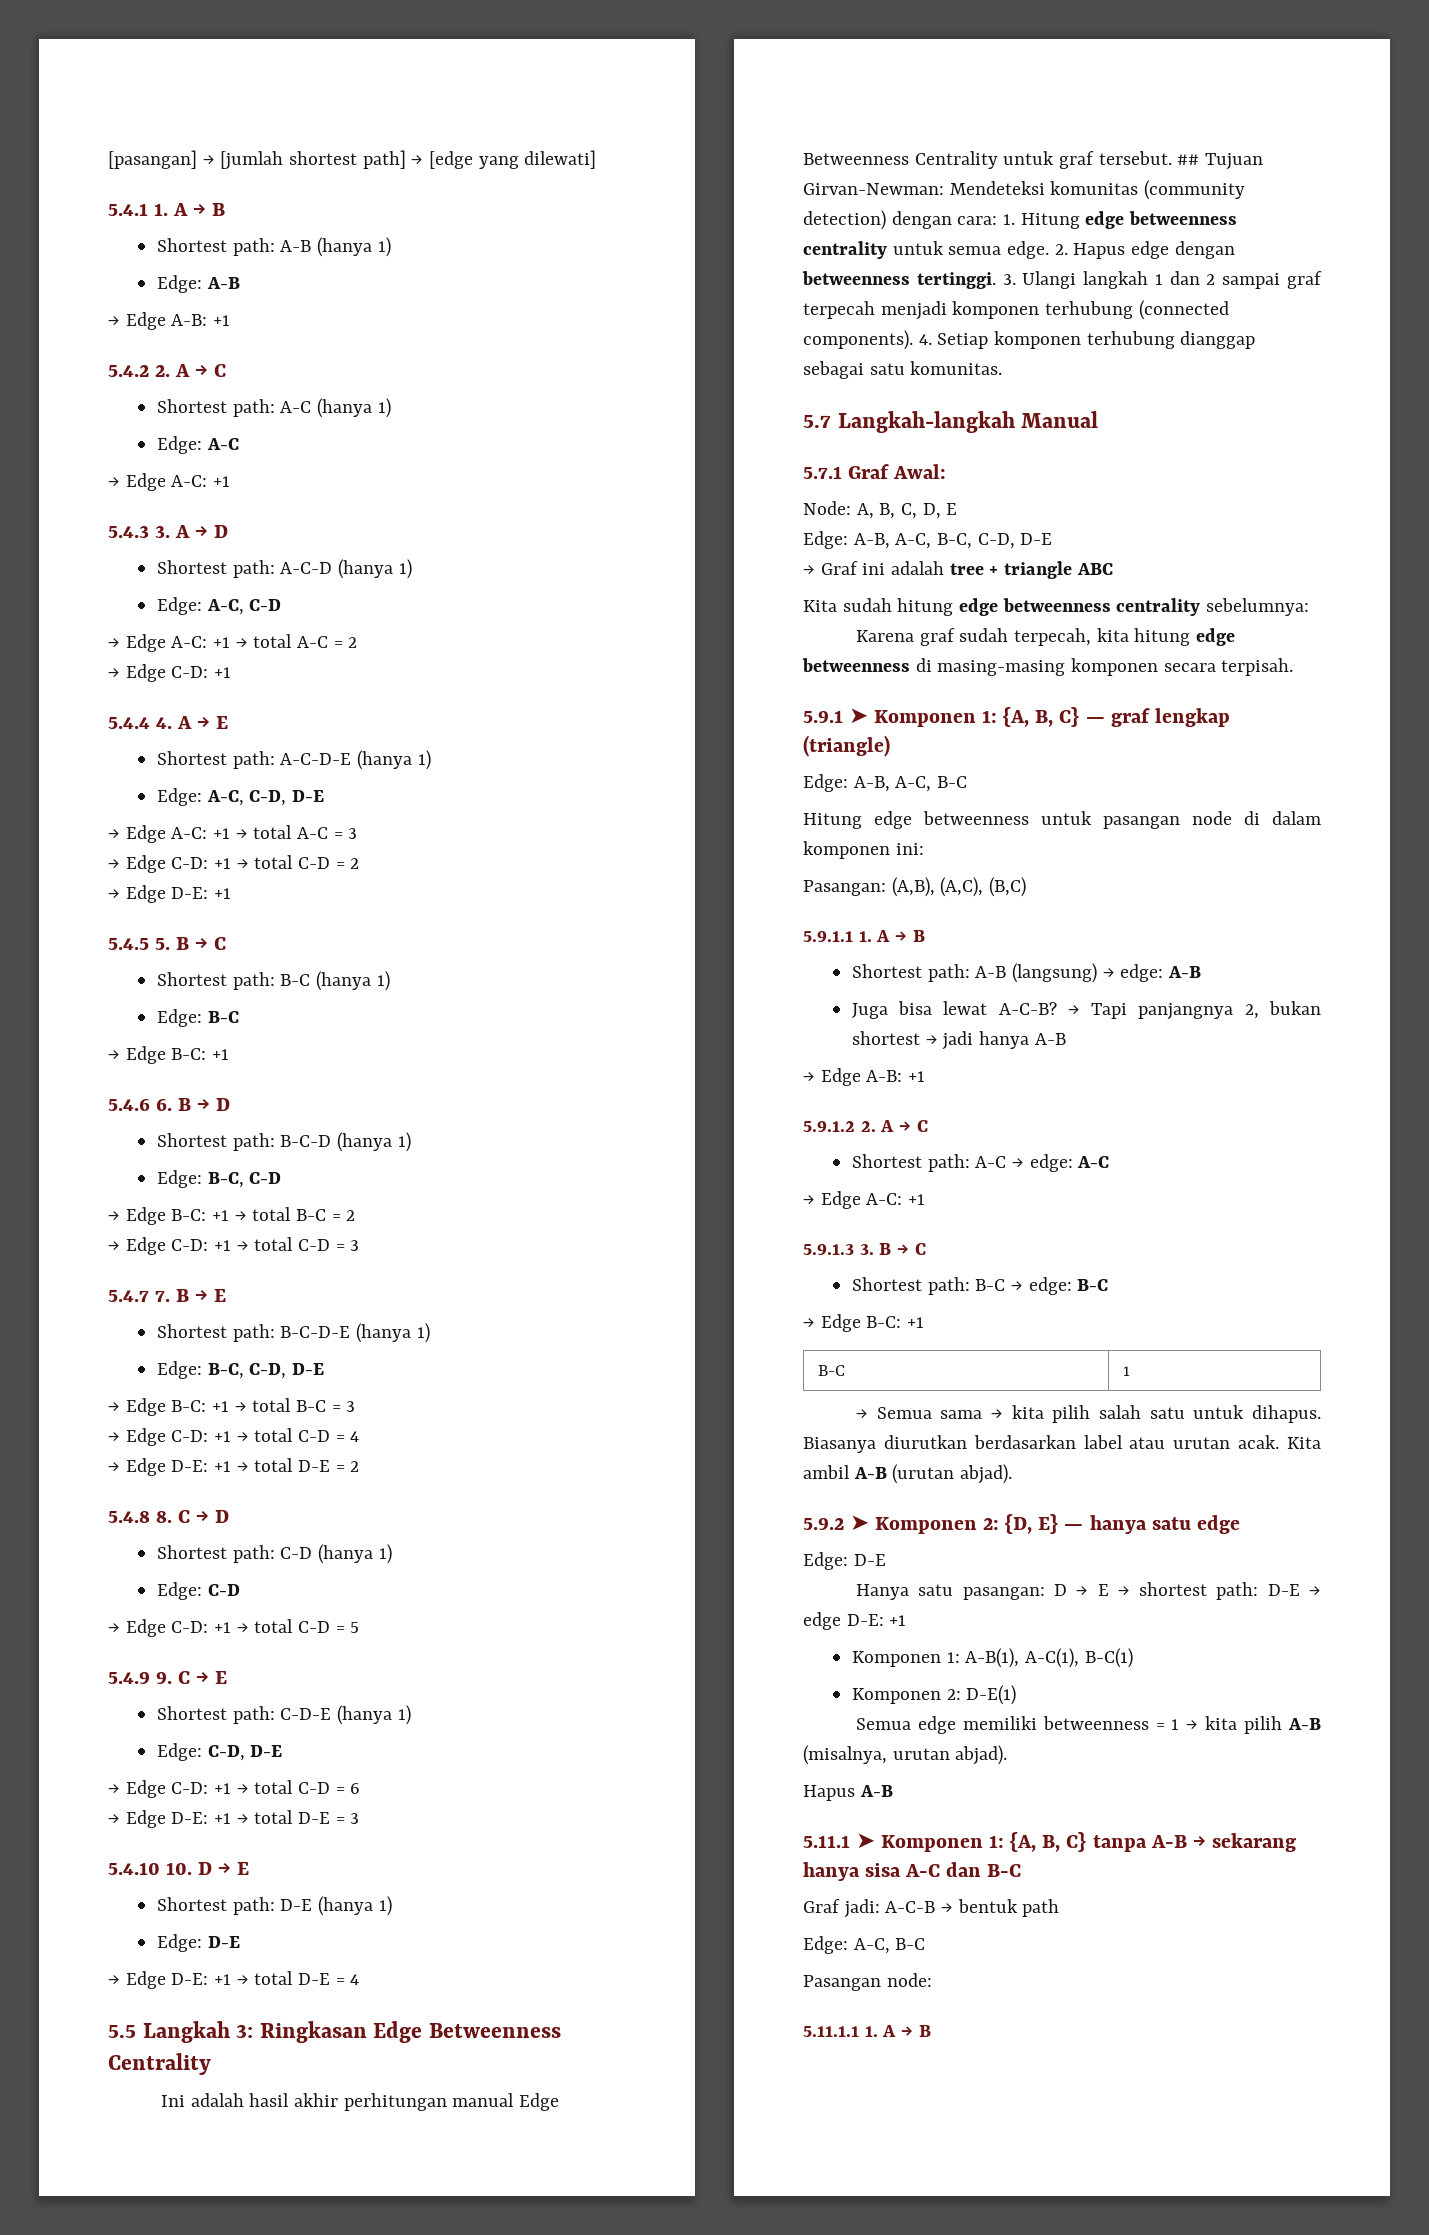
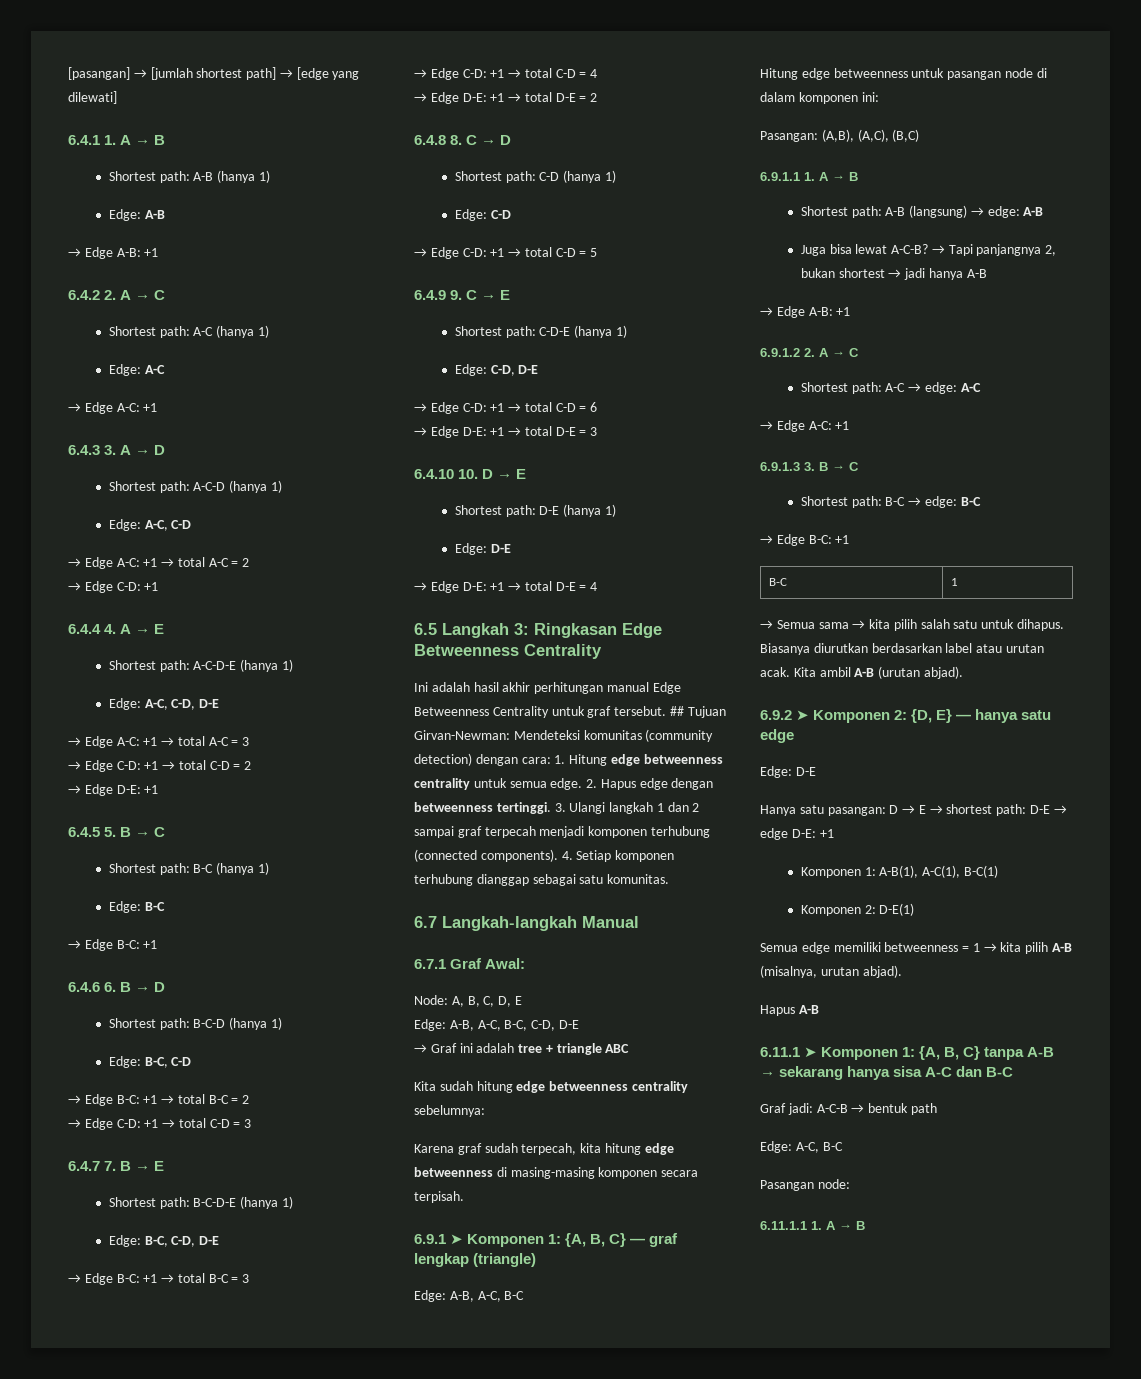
- 5.4.1 1. A → B
+ 6.4.1 1. A → B
- 5.4.2 2. A → C
+ 6.4.2 2. A → C
- 5.4.3 3. A → D
+ 6.4.3 3. A → D
- 5.4.4 4. A → E
+ 6.4.4 4. A → E
- 5.4.5 5. B → C
+ 6.4.5 5. B → C
- 5.4.6 6. B → D
+ 6.4.6 6. B → D
- 5.4.7 7. B → E
+ 6.4.7 7. B → E
- 5.4.8 8. C → D
+ 6.4.8 8. C → D
- 5.4.9 9. C → E
+ 6.4.9 9. C → E
- 5.4.10 10. D → E
+ 6.4.10 10. D → E
- 5.5 Langkah 3: Ringkasan Edge Betweenness Centrality
+ 6.5 Langkah 3: Ringkasan Edge Betweenness Centrality
- 5.7 Langkah-langkah Manual
+ 6.7 Langkah-langkah Manual
- 5.7.1 Graf Awal:
+ 6.7.1 Graf Awal:
- 5.9.1 ➤ Komponen 1: {A, B, C} — graf lengkap (triangle)
+ 6.9.1 ➤ Komponen 1: {A, B, C} — graf lengkap (triangle)
- 5.9.1.1 1. A → B
+ 6.9.1.1 1. A → B
- 5.9.1.2 2. A → C
+ 6.9.1.2 2. A → C
- 5.9.1.3 3. B → C
+ 6.9.1.3 3. B → C
- 5.9.2 ➤ Komponen 2: {D, E} — hanya satu edge
+ 6.9.2 ➤ Komponen 2: {D, E} — hanya satu edge
- 5.11.1 ➤ Komponen 1: {A, B, C} tanpa A-B → sekarang hanya sisa A-C dan B-C
+ 6.11.1 ➤ Komponen 1: {A, B, C} tanpa A-B → sekarang hanya sisa A-C dan B-C
- 5.11.1.1 1. A → B
+ 6.11.1.1 1. A → B

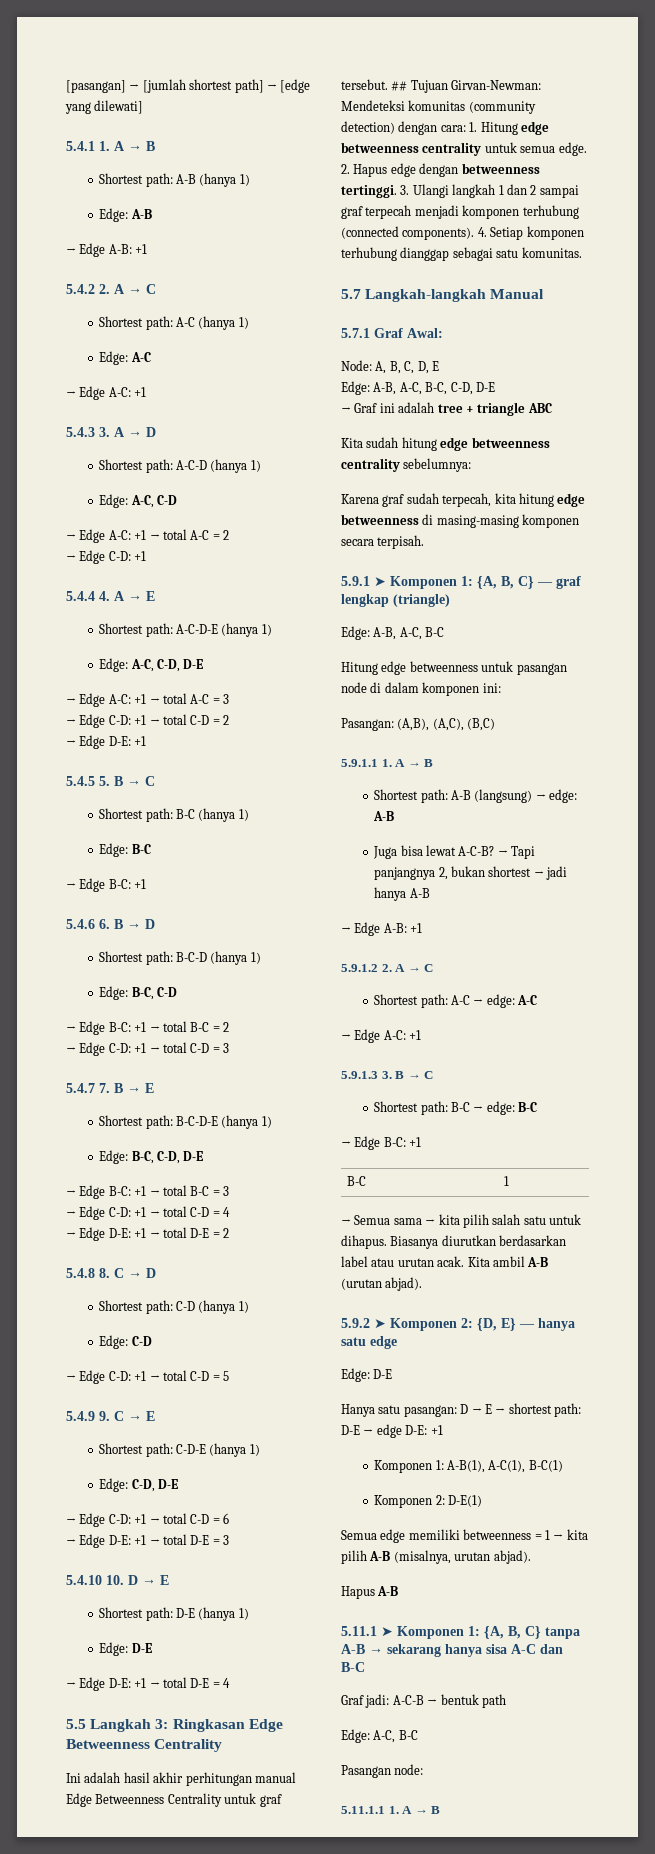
- 6.4.1 1. A → B
+ 5.4.1 1. A → B
- 6.4.2 2. A → C
+ 5.4.2 2. A → C
- 6.4.3 3. A → D
+ 5.4.3 3. A → D
- 6.4.4 4. A → E
+ 5.4.4 4. A → E
- 6.4.5 5. B → C
+ 5.4.5 5. B → C
- 6.4.6 6. B → D
+ 5.4.6 6. B → D
- 6.4.7 7. B → E
+ 5.4.7 7. B → E
- 6.4.8 8. C → D
+ 5.4.8 8. C → D
- 6.4.9 9. C → E
+ 5.4.9 9. C → E
- 6.4.10 10. D → E
+ 5.4.10 10. D → E
- 6.5 Langkah 3: Ringkasan Edge Betweenness Centrality
+ 5.5 Langkah 3: Ringkasan Edge Betweenness Centrality
- 6.7 Langkah-langkah Manual
+ 5.7 Langkah-langkah Manual
- 6.7.1 Graf Awal:
+ 5.7.1 Graf Awal:
- 6.9.1 ➤ Komponen 1: {A, B, C} — graf lengkap (triangle)
+ 5.9.1 ➤ Komponen 1: {A, B, C} — graf lengkap (triangle)
- 6.9.1.1 1. A → B
+ 5.9.1.1 1. A → B
- 6.9.1.2 2. A → C
+ 5.9.1.2 2. A → C
- 6.9.1.3 3. B → C
+ 5.9.1.3 3. B → C
- 6.9.2 ➤ Komponen 2: {D, E} — hanya satu edge
+ 5.9.2 ➤ Komponen 2: {D, E} — hanya satu edge
- 6.11.1 ➤ Komponen 1: {A, B, C} tanpa A-B → sekarang hanya sisa A-C dan B-C
+ 5.11.1 ➤ Komponen 1: {A, B, C} tanpa A-B → sekarang hanya sisa A-C dan B-C
- 6.11.1.1 1. A → B
+ 5.11.1.1 1. A → B

